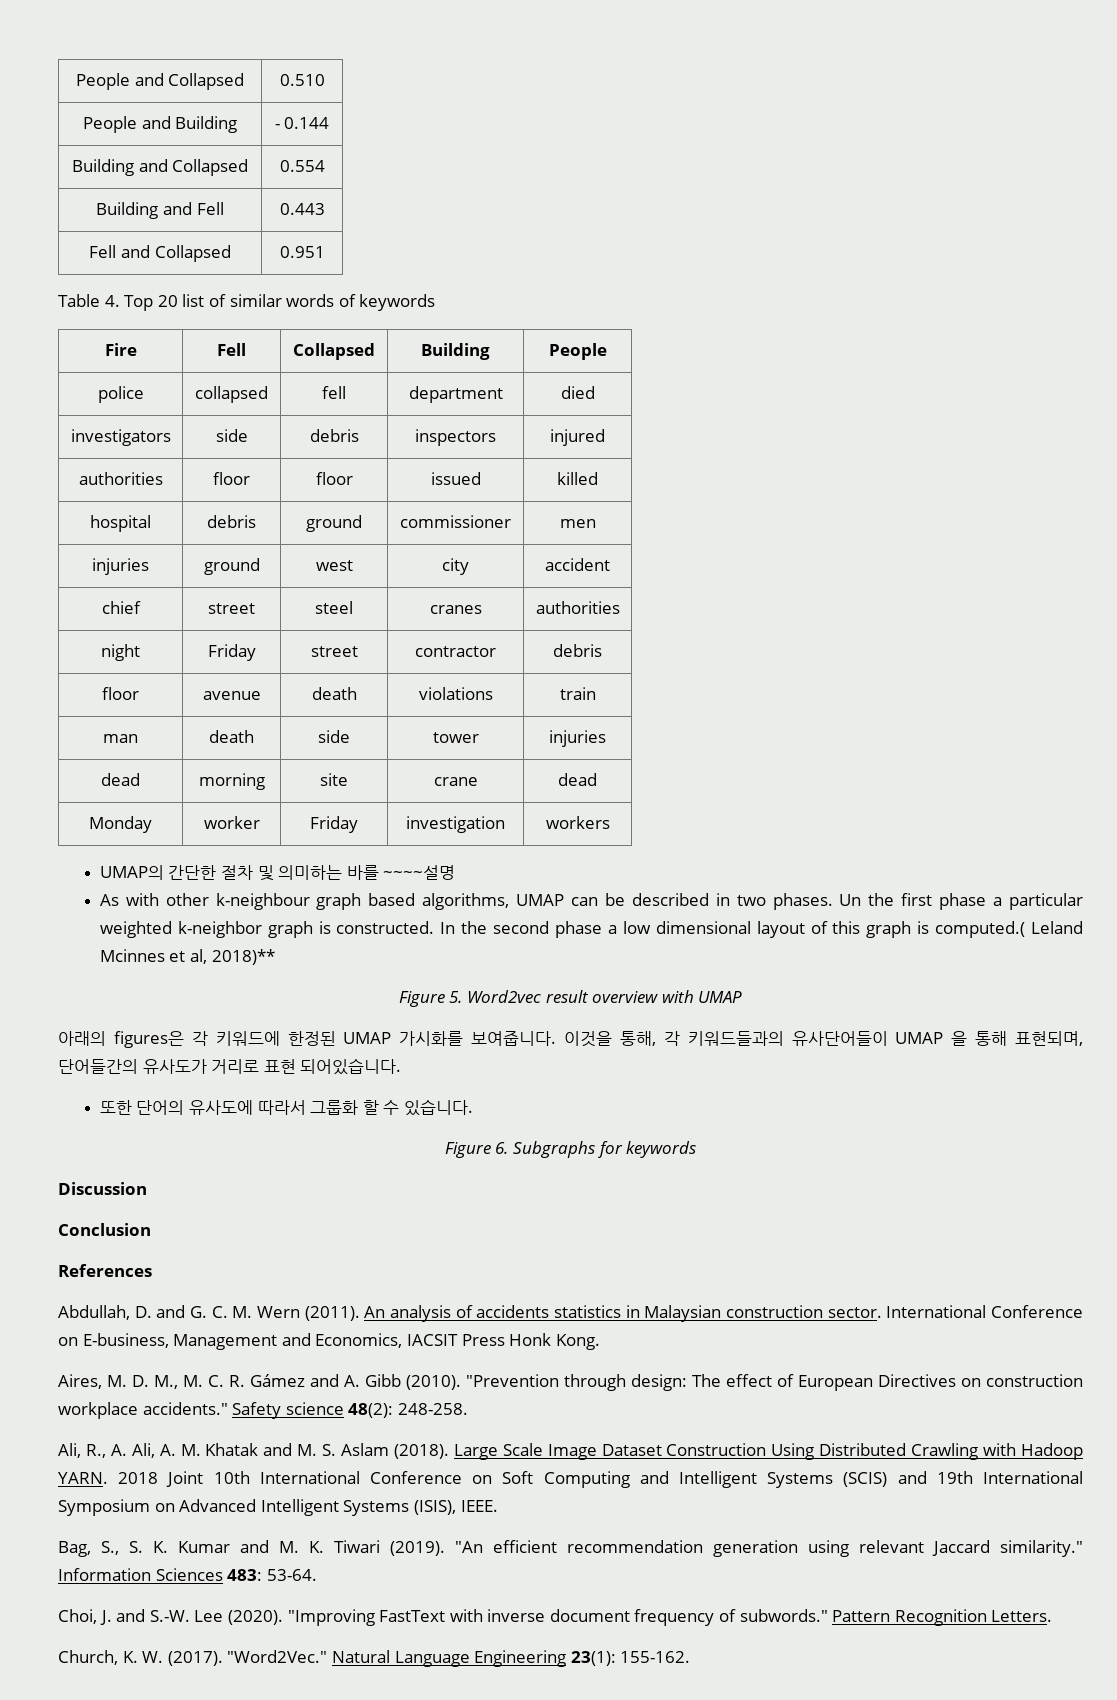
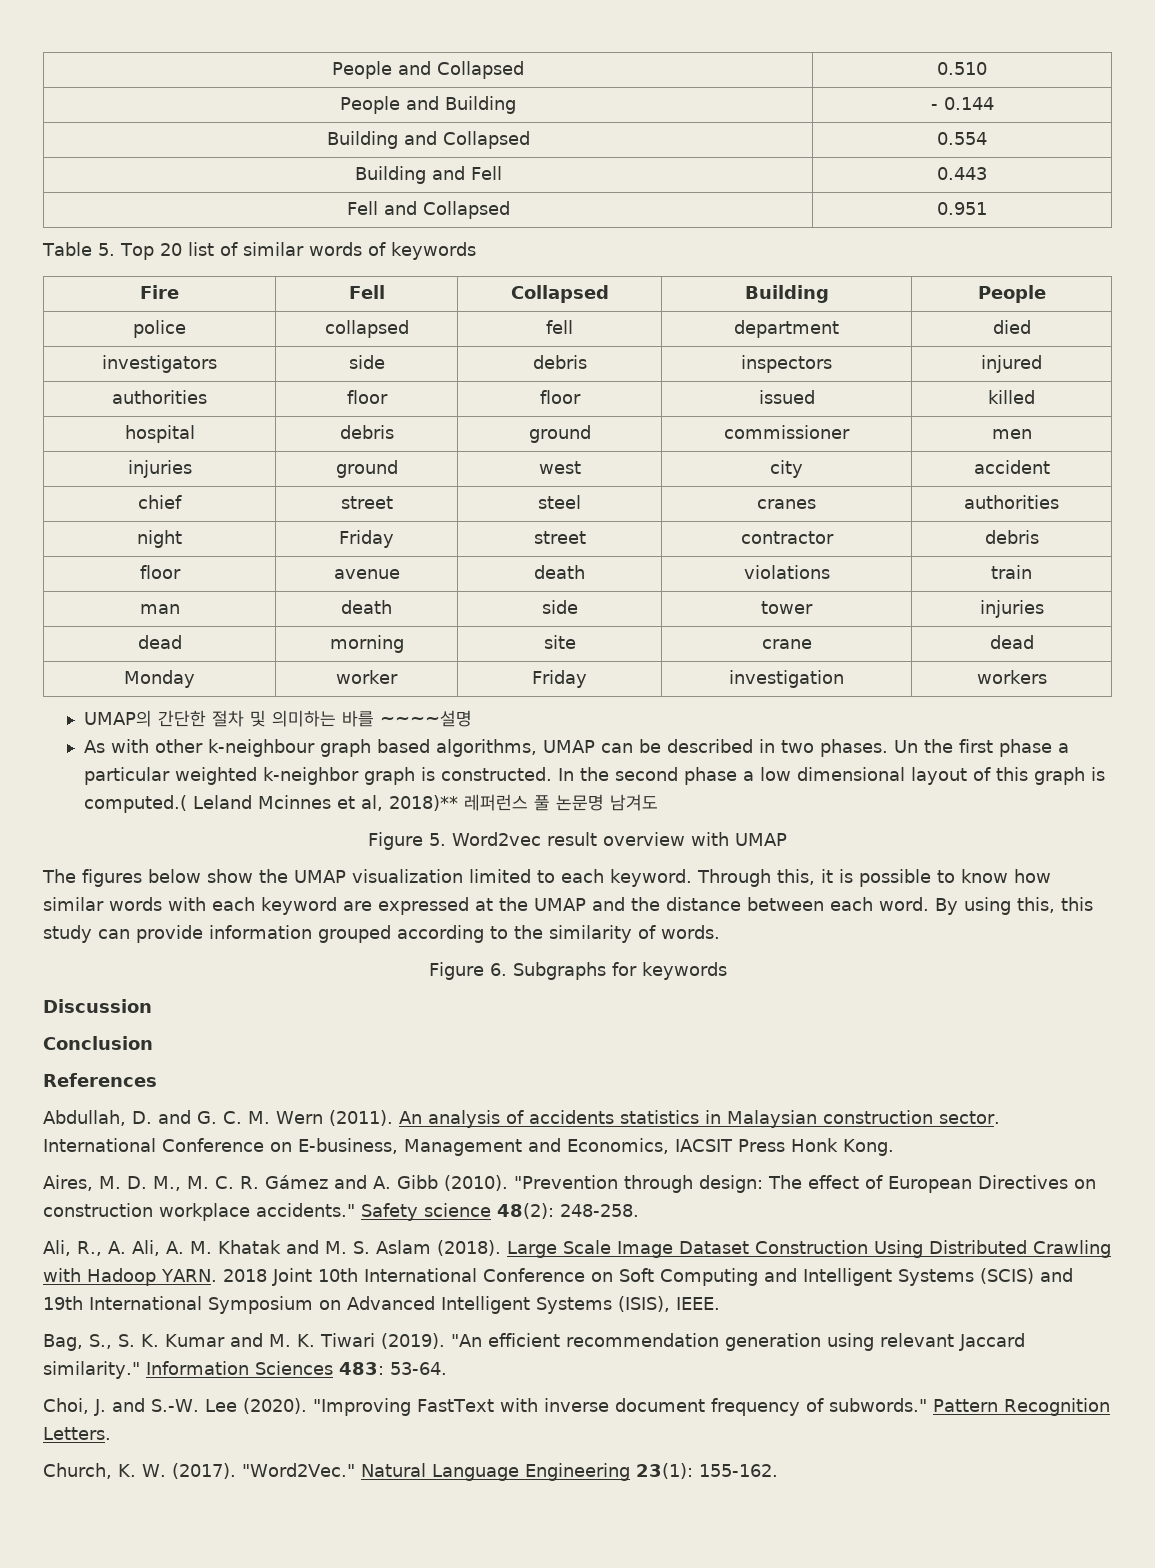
- Table 4. Top 20 list of similar words of keywords
+ Table 5. Top 20 list of similar words of keywords
- In the second phase a low dimensional layout of this graph is computed.( Leland Mcinnes et al, 2018)**
+ In the second phase a low dimensional layout of this graph is computed.( Leland Mcinnes et al, 2018)** 레퍼런스 풀 논문명 남겨도
- 아래의 figures은 각 키워드에 한정된 UMAP 가시화를 보여줍니다. 이것을 통해, 각 키워드들과의 유사단어들이 UMAP 을 통해 표현되며, 단어들간의 유사도가 거리로 표현 되어있습니다.
- 또한 단어의 유사도에 따라서 그룹화 할 수 있습니다.
+ The figures below show the UMAP visualization limited to each keyword. Through this, it is possible to know how similar words with each keyword are expressed at the UMAP and the distance between each word. By using this, this study can provide information grouped according to the similarity of words.

